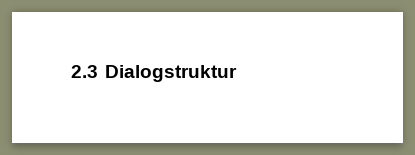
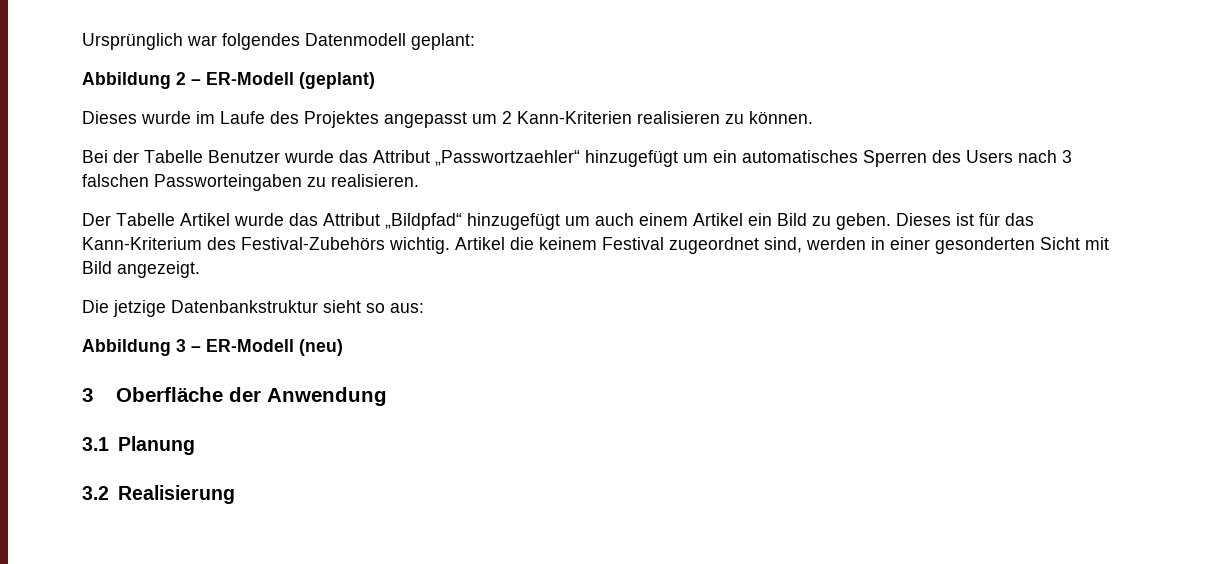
- 2.3 Dialogstruktur
+ Ursprünglich war folgendes Datenmodell geplant:
+ Abbildung 2 – ER-Modell (geplant)
+ Dieses wurde im Laufe des Projektes angepasst um 2 Kann-Kriterien realisieren zu können.
+ Bei der Tabelle Benutzer wurde das Attribut „Passwortzaehler“ hinzugefügt um ein automatisches Sperren des Users nach 3 falschen Passworteingaben zu realisieren.
+ Der Tabelle Artikel wurde das Attribut „Bildpfad“ hinzugefügt um auch einem Artikel ein Bild zu geben. Dieses ist für das Kann-Kriterium des Festival-Zubehörs wichtig. Artikel die keinem Festival zugeordnet sind, werden in einer gesonderten Sicht mit Bild angezeigt.
+ Die jetzige Datenbankstruktur sieht so aus:
+ Abbildung 3 – ER-Modell (neu)
+ 3 Oberfläche der Anwendung
+ 3.1 Planung
+ 3.2 Realisierung

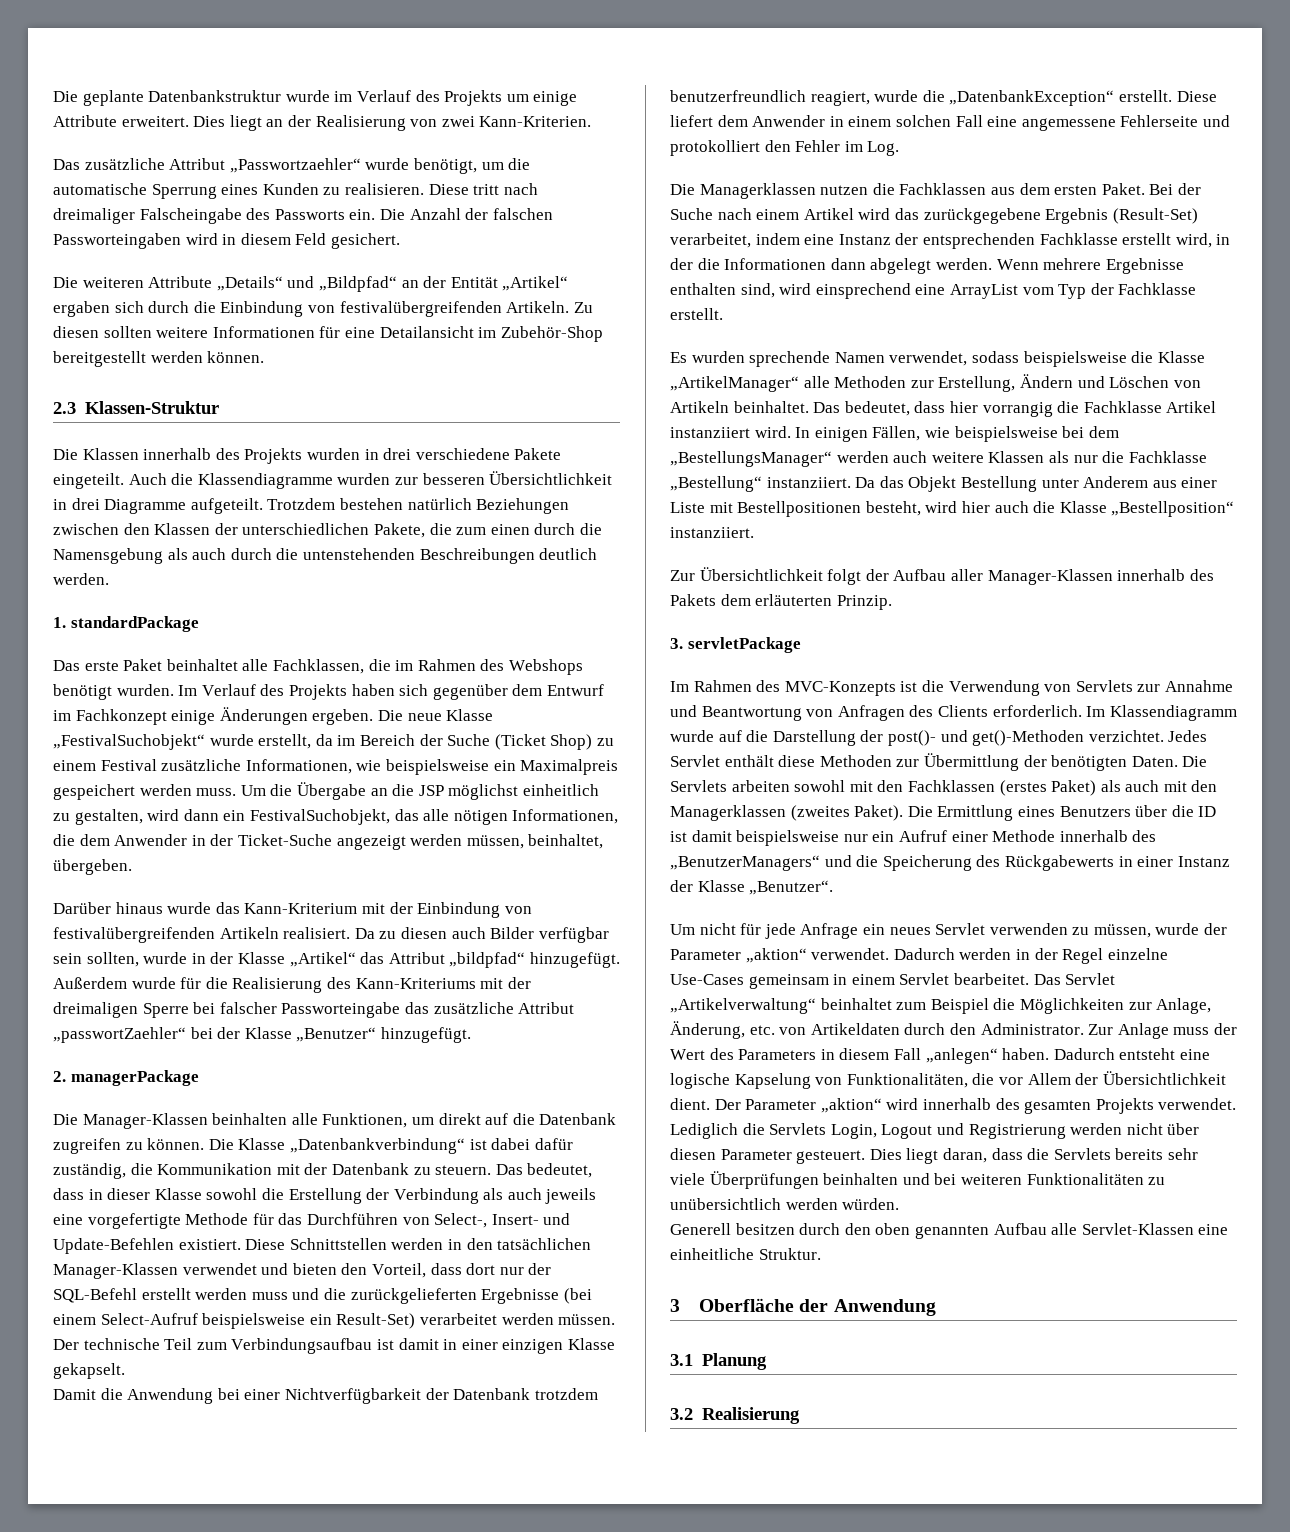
- Ursprünglich war folgendes Datenmodell geplant:
- Abbildung 2 – ER-Modell (geplant)
- Dieses wurde im Laufe des Projektes angepasst um 2 Kann-Kriterien realisieren zu können.
- Bei der Tabelle Benutzer wurde das Attribut „Passwortzaehler“ hinzugefügt um ein automatisches Sperren des Users nach 3 falschen Passworteingaben zu realisieren.
- Der Tabelle Artikel wurde das Attribut „Bildpfad“ hinzugefügt um auch einem Artikel ein Bild zu geben. Dieses ist für das Kann-Kriterium des Festival-Zubehörs wichtig. Artikel die keinem Festival zugeordnet sind, werden in einer gesonderten Sicht mit Bild angezeigt.
- Die jetzige Datenbankstruktur sieht so aus:
- Abbildung 3 – ER-Modell (neu)
+ Die geplante Datenbankstruktur wurde im Verlauf des Projekts um einige Attribute erweitert. Dies liegt an der Realisierung von zwei Kann-Kriterien.
+ Das zusätzliche Attribut „Passwortzaehler“ wurde benötigt, um die automatische Sperrung eines Kunden zu realisieren. Diese tritt nach dreimaliger Falscheingabe des Passworts ein. Die Anzahl der falschen Passworteingaben wird in diesem Feld gesichert.
+ Die weiteren Attribute „Details“ und „Bildpfad“ an der Entität „Artikel“ ergaben sich durch die Einbindung von festivalübergreifenden Artikeln. Zu diesen sollten weitere Informationen für eine Detailansicht im Zubehör-Shop bereitgestellt werden können.
+ 2.3 Klassen-Struktur
+ Die Klassen innerhalb des Projekts wurden in drei verschiedene Pakete eingeteilt. Auch die Klassendiagramme wurden zur besseren Übersichtlichkeit in drei Diagramme aufgeteilt. Trotzdem bestehen natürlich Beziehungen zwischen den Klassen der unterschiedlichen Pakete, die zum einen durch die Namensgebung als auch durch die untenstehenden Beschreibungen deutlich werden.
+ 1. standardPackage
+ Das erste Paket beinhaltet alle Fachklassen, die im Rahmen des Webshops benötigt wurden. Im Verlauf des Projekts haben sich gegenüber dem Entwurf im Fachkonzept einige Änderungen ergeben. Die neue Klasse „FestivalSuchobjekt“ wurde erstellt, da im Bereich der Suche (Ticket Shop) zu einem Festival zusätzliche Informationen, wie beispielsweise ein Maximalpreis gespeichert werden muss. Um die Übergabe an die JSP möglichst einheitlich zu gestalten, wird dann ein FestivalSuchobjekt, das alle nötigen Informationen, die dem Anwender in der Ticket-Suche angezeigt werden müssen, beinhaltet, übergeben.
+ Darüber hinaus wurde das Kann-Kriterium mit der Einbindung von festivalübergreifenden Artikeln realisiert. Da zu diesen auch Bilder verfügbar sein sollten, wurde in der Klasse „Artikel“ das Attribut „bildpfad“ hinzugefügt. Außerdem wurde für die Realisierung des Kann-Kriteriums mit der dreimaligen Sperre bei falscher Passworteingabe das zusätzliche Attribut „passwortZaehler“ bei der Klasse „Benutzer“ hinzugefügt.
+ 2. managerPackage
+ Die Manager-Klassen beinhalten alle Funktionen, um direkt auf die Datenbank zugreifen zu können. Die Klasse „Datenbankverbindung“ ist dabei dafür zuständig, die Kommunikation mit der Datenbank zu steuern. Das bedeutet, dass in dieser Klasse sowohl die Erstellung der Verbindung als auch jeweils eine vorgefertigte Methode für das Durchführen von Select-, Insert- und Update-Befehlen existiert. Diese Schnittstellen werden in den tatsächlichen Manager-Klassen verwendet und bieten den Vorteil, dass dort nur der SQL-Befehl erstellt werden muss und die zurückgelieferten Ergebnisse (bei einem Select-Aufruf beispielsweise ein Result-Set) verarbeitet werden müssen. Der technische Teil zum Verbindungsaufbau ist damit in einer einzigen Klasse gekapselt.
+ Damit die Anwendung bei einer Nichtverfügbarkeit der Datenbank trotzdem benutzerfreundlich reagiert, wurde die „DatenbankException“ erstellt. Diese liefert dem Anwender in einem solchen Fall eine angemessene Fehlerseite und protokolliert den Fehler im Log.
+ Die Managerklassen nutzen die Fachklassen aus dem ersten Paket. Bei der Suche nach einem Artikel wird das zurückgegebene Ergebnis (Result-Set) verarbeitet, indem eine Instanz der entsprechenden Fachklasse erstellt wird, in der die Informationen dann abgelegt werden. Wenn mehrere Ergebnisse enthalten sind, wird einsprechend eine ArrayList vom Typ der Fachklasse erstellt.
+ Es wurden sprechende Namen verwendet, sodass beispielsweise die Klasse „ArtikelManager“ alle Methoden zur Erstellung, Ändern und Löschen von Artikeln beinhaltet. Das bedeutet, dass hier vorrangig die Fachklasse Artikel instanziiert wird. In einigen Fällen, wie beispielsweise bei dem „BestellungsManager“ werden auch weitere Klassen als nur die Fachklasse „Bestellung“ instanziiert. Da das Objekt Bestellung unter Anderem aus einer Liste mit Bestellpositionen besteht, wird hier auch die Klasse „Bestellposition“ instanziiert.
+ Zur Übersichtlichkeit folgt der Aufbau aller Manager-Klassen innerhalb des Pakets dem erläuterten Prinzip.
+ 3. servletPackage
+ Im Rahmen des MVC-Konzepts ist die Verwendung von Servlets zur Annahme und Beantwortung von Anfragen des Clients erforderlich. Im Klassendiagramm wurde auf die Darstellung der post()- und get()-Methoden verzichtet. Jedes Servlet enthält diese Methoden zur Übermittlung der benötigten Daten. Die Servlets arbeiten sowohl mit den Fachklassen (erstes Paket) als auch mit den Managerklassen (zweites Paket). Die Ermittlung eines Benutzers über die ID ist damit beispielsweise nur ein Aufruf einer Methode innerhalb des „BenutzerManagers“ und die Speicherung des Rückgabewerts in einer Instanz der Klasse „Benutzer“.
+ Um nicht für jede Anfrage ein neues Servlet verwenden zu müssen, wurde der Parameter „aktion“ verwendet. Dadurch werden in der Regel einzelne Use-Cases gemeinsam in einem Servlet bearbeitet. Das Servlet „Artikelverwaltung“ beinhaltet zum Beispiel die Möglichkeiten zur Anlage, Änderung, etc. von Artikeldaten durch den Administrator. Zur Anlage muss der Wert des Parameters in diesem Fall „anlegen“ haben. Dadurch entsteht eine logische Kapselung von Funktionalitäten, die vor Allem der Übersichtlichkeit dient. Der Parameter „aktion“ wird innerhalb des gesamten Projekts verwendet. Lediglich die Servlets Login, Logout und Registrierung werden nicht über diesen Parameter gesteuert. Dies liegt daran, dass die Servlets bereits sehr viele Überprüfungen beinhalten und bei weiteren Funktionalitäten zu unübersichtlich werden würden.
+ Generell besitzen durch den oben genannten Aufbau alle Servlet-Klassen eine einheitliche Struktur.

